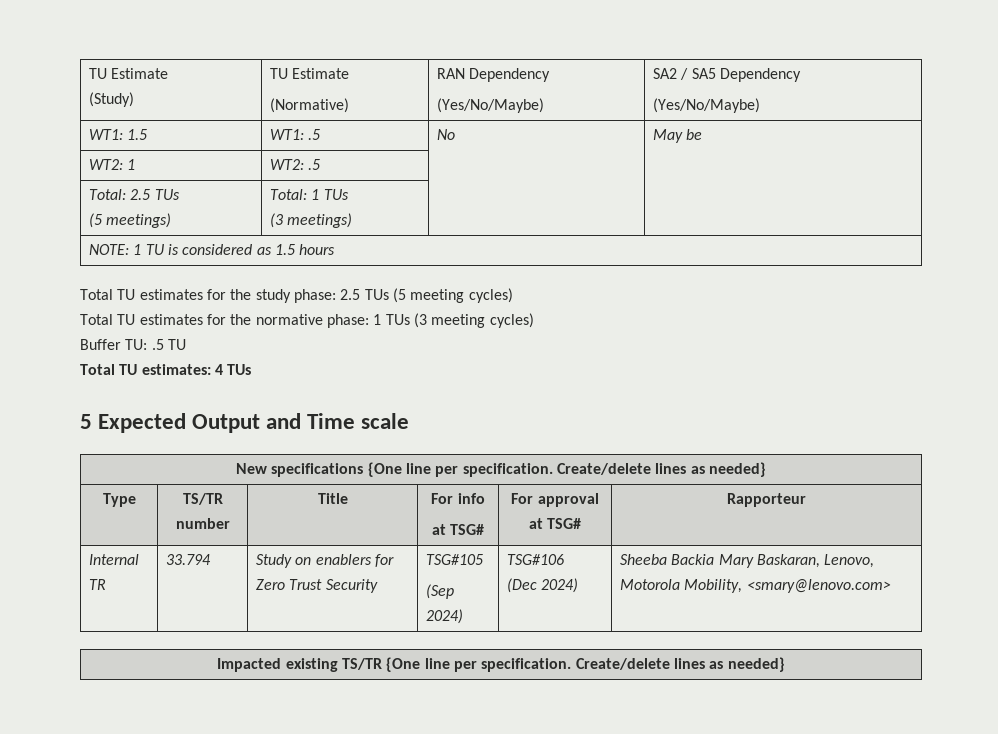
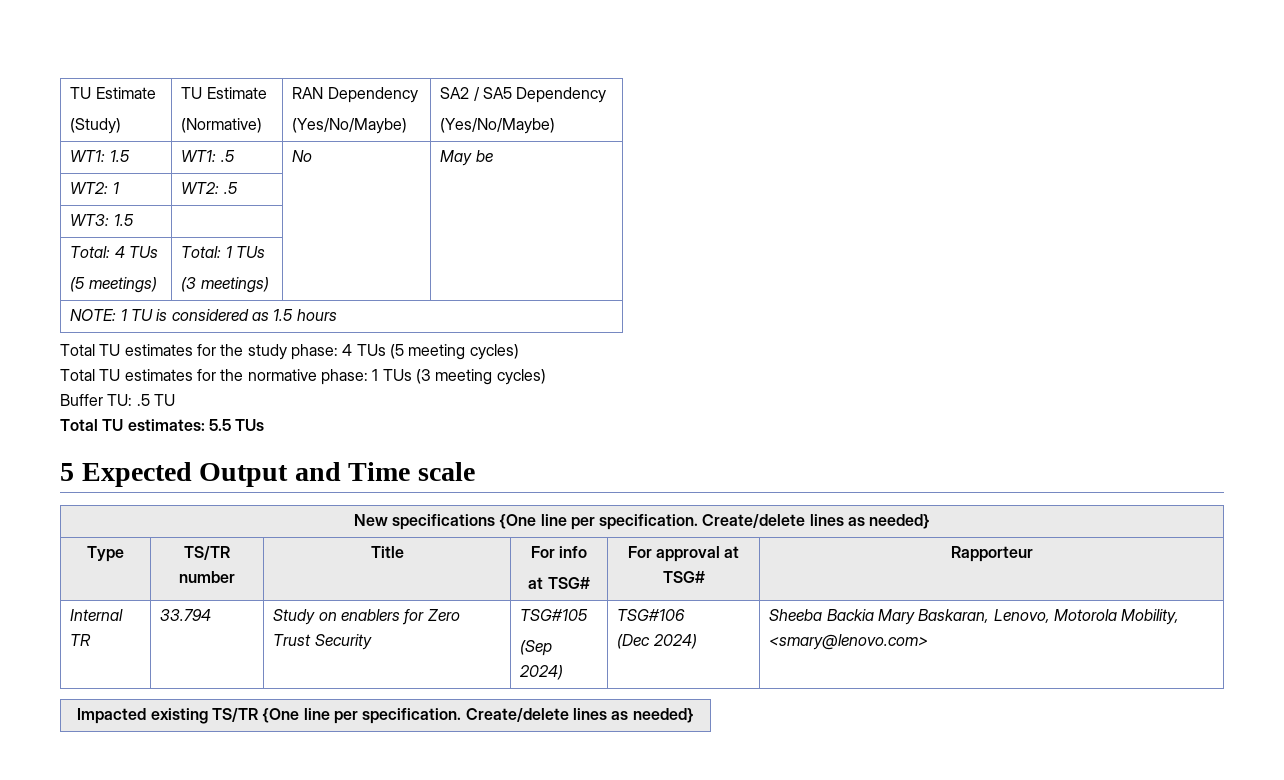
- Total: 2.5 TUs
+ WT3: 1.5 | | |
+ Total: 4 TUs
- Total TU estimates for the study phase: 2.5 TUs (5 meeting cycles)
+ Total TU estimates for the study phase: 4 TUs (5 meeting cycles)
- Total TU estimates: 4 TUs
+ Total TU estimates: 5.5 TUs

